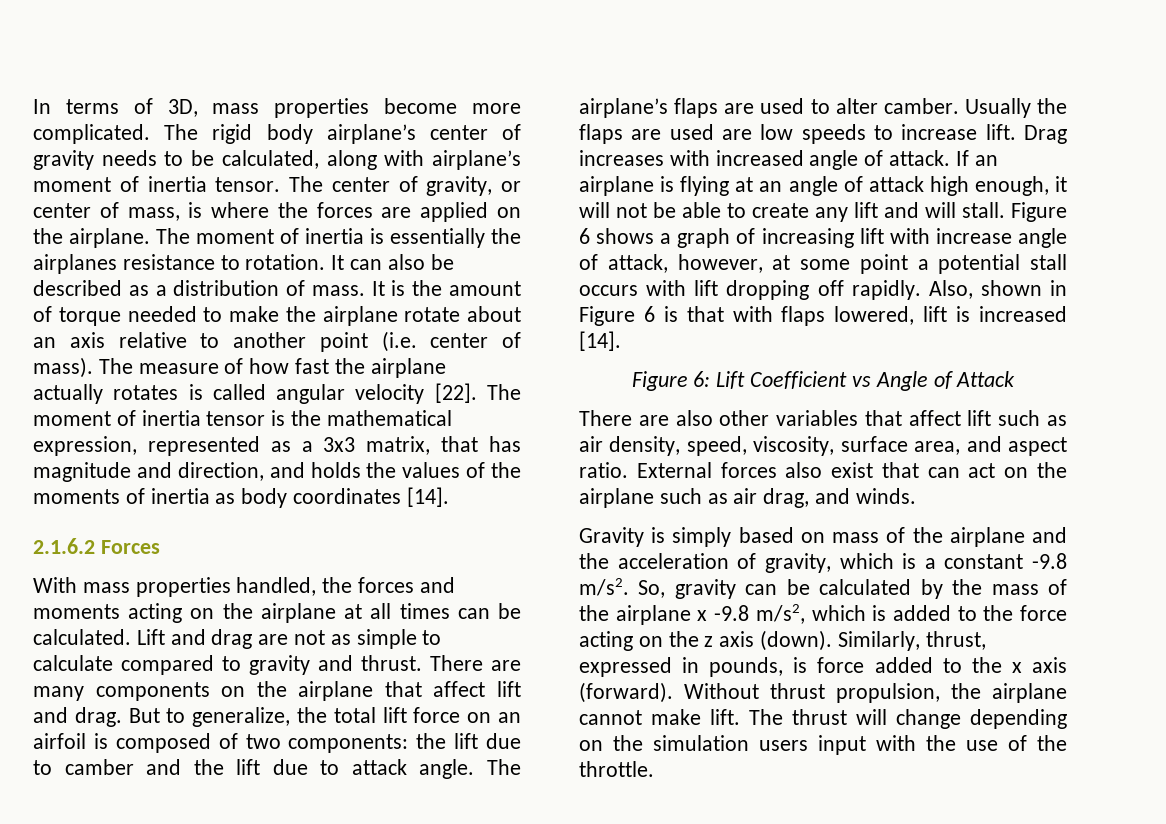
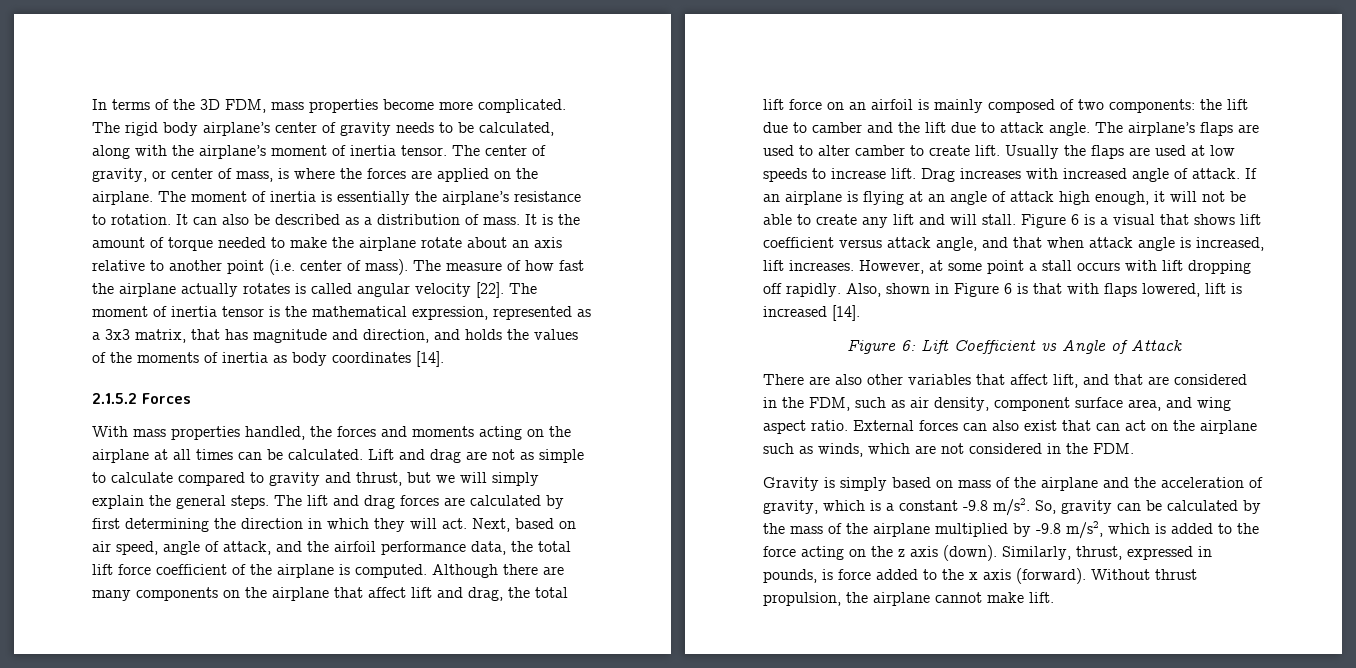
- In terms of 3D, mass properties become more complicated.
+ In terms of the 3D FDM, mass properties become more complicated.
- The rigid body airplane’s center of gravity needs to be calculated, along with airplane’s moment of inertia tensor.
+ The rigid body airplane’s center of gravity needs to be calculated, along with the airplane’s moment of inertia tensor.
- The moment of inertia is essentially the airplanes resistance to rotation.
+ The moment of inertia is essentially the airplane’s resistance to rotation.
- 2.1.6.2 Forces
+ 2.1.5.2 Forces
- Lift and drag are not as simple to calculate compared to gravity and thrust. There are many components on the airplane that affect lift and drag. But to generalize, the total lift force on an airfoil is composed of two components: the lift due to camber and the lift due to attack angle.
+ Lift and drag are not as simple to calculate compared to gravity and thrust, but we will simply explain the general steps. The lift and drag forces are calculated by first determining the direction in which they will act. Next, based on air speed, angle of attack, and the airfoil performance data, the total lift force coefficient of the airplane is computed. Although there are many components on the airplane that affect lift and drag, the total lift force on an airfoil is mainly composed of two components: the lift due to camber and the lift due to attack angle.
- The airplane’s flaps are used to alter camber.
+ The airplane’s flaps are used to alter camber to create lift.
- Usually the flaps are used are low speeds to increase lift.
+ Usually the flaps are used at low speeds to increase lift.
- Figure 6 shows a graph of increasing lift with increase angle of attack, however, at some point a potential stall occurs with lift dropping off rapidly.
+ Figure 6 is a visual that shows lift coefficient versus attack angle, and that when attack angle is increased, lift increases. However, at some point a stall occurs with lift dropping off rapidly.
- There are also other variables that affect lift such as air density, speed, viscosity, surface area, and aspect ratio.
+ There are also other variables that affect lift, and that are considered in the FDM, such as air density, component surface area, and wing aspect ratio.
- External forces also exist that can act on the airplane such as air drag, and winds.
+ External forces can also exist that can act on the airplane such as winds, which are not considered in the FDM.
- So, gravity can be calculated by the mass of the airplane x -9.8 m/s2, which is added to the force acting on the z axis (down).
+ So, gravity can be calculated by the mass of the airplane multiplied by -9.8 m/s2, which is added to the force acting on the z axis (down).
- The thrust will change depending on the simulation users input with the use of the throttle.

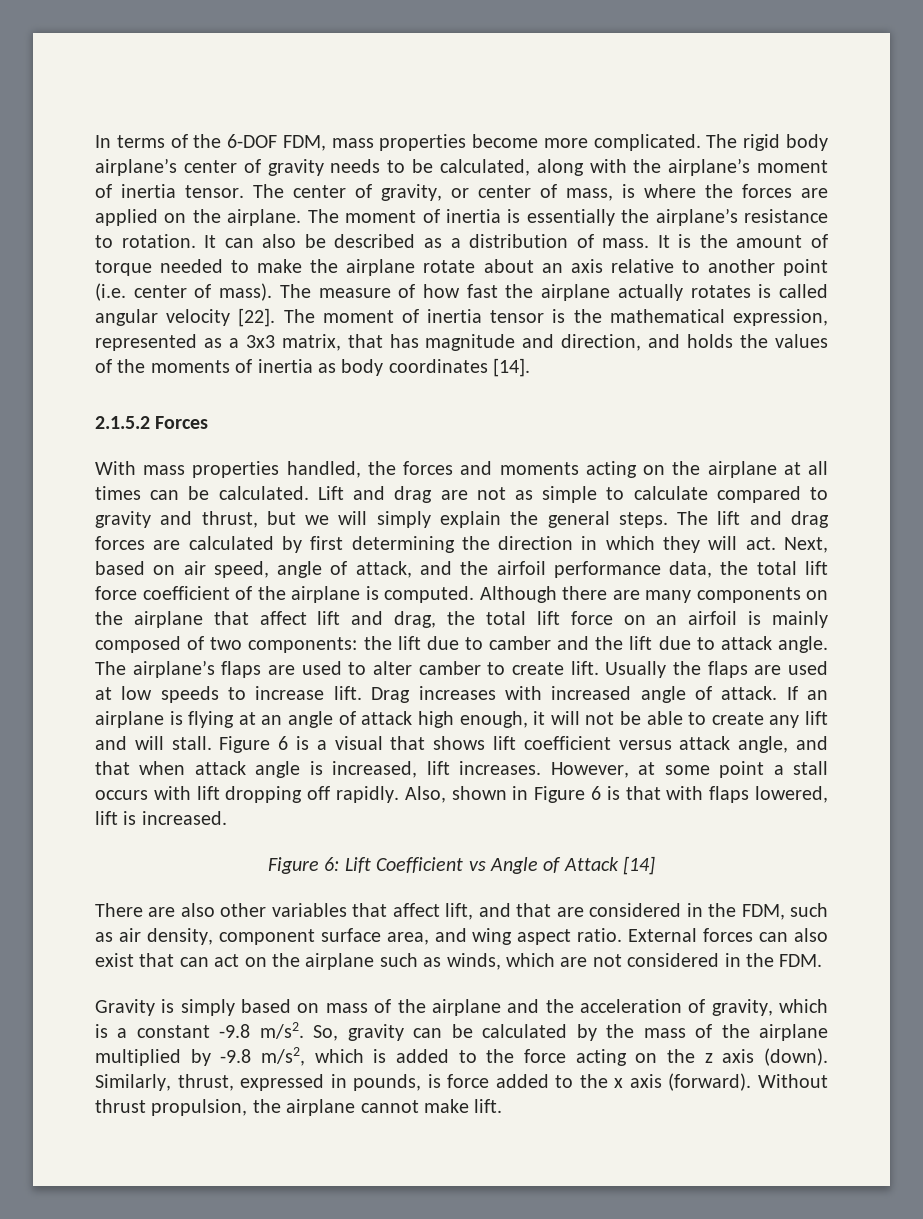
- In terms of the 3D FDM, mass properties become more complicated.
+ In terms of the 6-DOF FDM, mass properties become more complicated.
- Also, shown in Figure 6 is that with flaps lowered, lift is increased [14].
+ Also, shown in Figure 6 is that with flaps lowered, lift is increased.
- Figure 6: Lift Coefficient vs Angle of Attack
+ Figure 6: Lift Coefficient vs Angle of Attack [14]

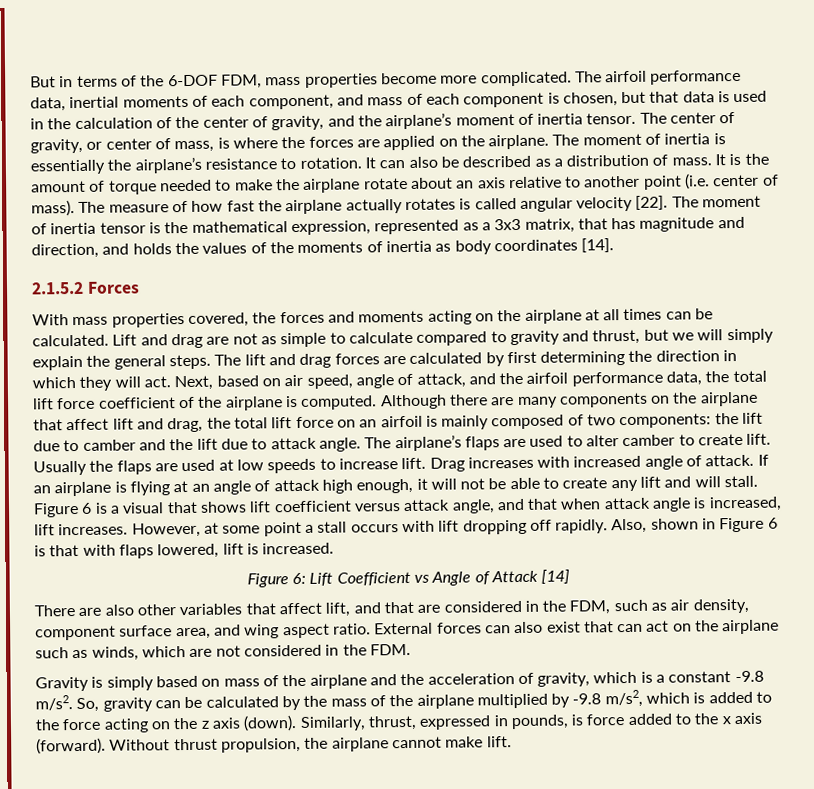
- In terms of the 6-DOF FDM, mass properties become more complicated.
+ But in terms of the 6-DOF FDM, mass properties become more complicated.
- The rigid body airplane’s center of gravity needs to be calculated, along with the airplane’s moment of inertia tensor.
+ The airfoil performance data, inertial moments of each component, and mass of each component is chosen, but that data is used in the calculation of the center of gravity, and the airplane’s moment of inertia tensor.
- With mass properties handled, the forces and moments acting on the airplane at all times can be calculated.
+ With mass properties covered, the forces and moments acting on the airplane at all times can be calculated.

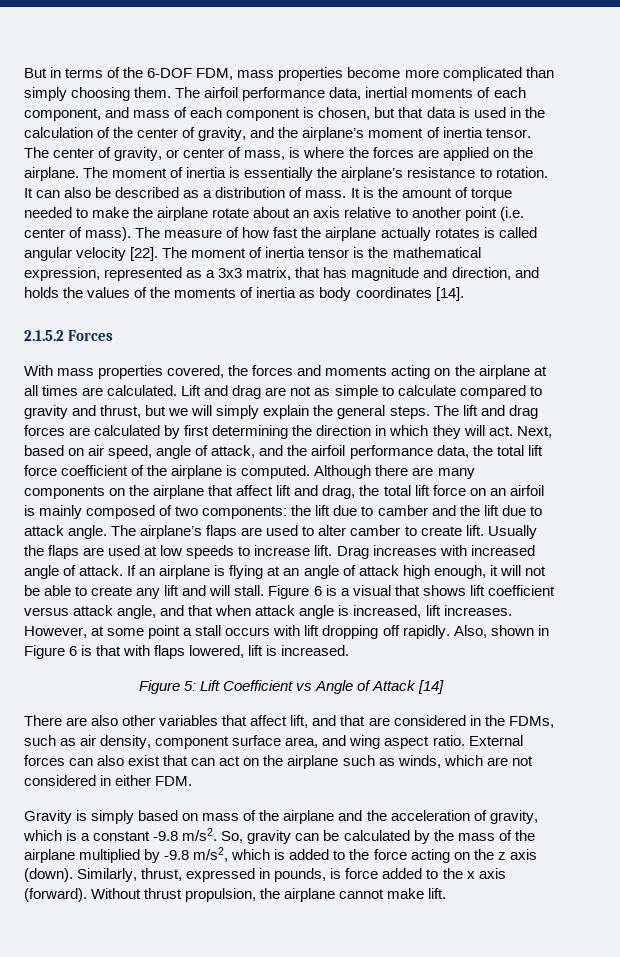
- But in terms of the 6-DOF FDM, mass properties become more complicated.
+ But in terms of the 6-DOF FDM, mass properties become more complicated than simply choosing them.
- With mass properties covered, the forces and moments acting on the airplane at all times can be calculated.
+ With mass properties covered, the forces and moments acting on the airplane at all times are calculated.
- Figure 6: Lift Coefficient vs Angle of Attack [14]
+ Figure 5: Lift Coefficient vs Angle of Attack [14]
- There are also other variables that affect lift, and that are considered in the FDM, such as air density, component surface area, and wing aspect ratio.
+ There are also other variables that affect lift, and that are considered in the FDMs, such as air density, component surface area, and wing aspect ratio.
- External forces can also exist that can act on the airplane such as winds, which are not considered in the FDM.
+ External forces can also exist that can act on the airplane such as winds, which are not considered in either FDM.

